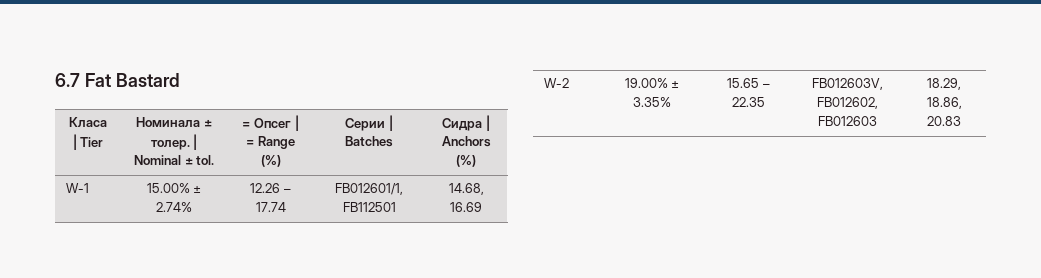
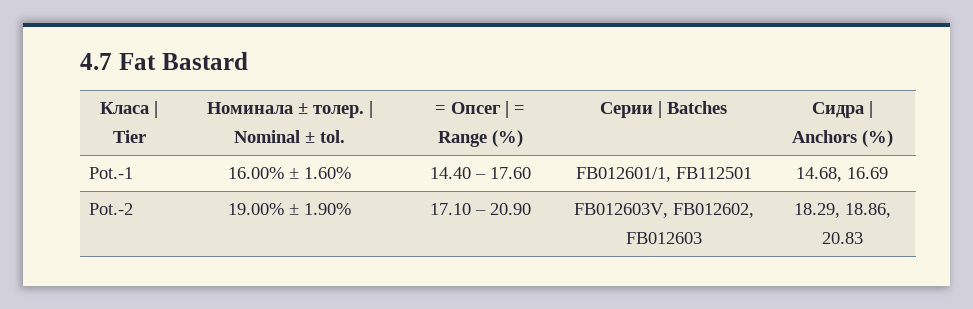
- 6.7 Fat Bastard
+ 4.7 Fat Bastard
- W-1 | 15.00% ± 2.74% | 12.26 – 17.74 | FB012601/1, FB112501 | 14.68, 16.69
+ Pot.-1 | 16.00% ± 1.60% | 14.40 – 17.60 | FB012601/1, FB112501 | 14.68, 16.69
- W-2 | 19.00% ± 3.35% | 15.65 – 22.35 | FB012603V, FB012602, FB012603 | 18.29, 18.86, 20.83
+ Pot.-2 | 19.00% ± 1.90% | 17.10 – 20.90 | FB012603V, FB012602, FB012603 | 18.29, 18.86, 20.83

